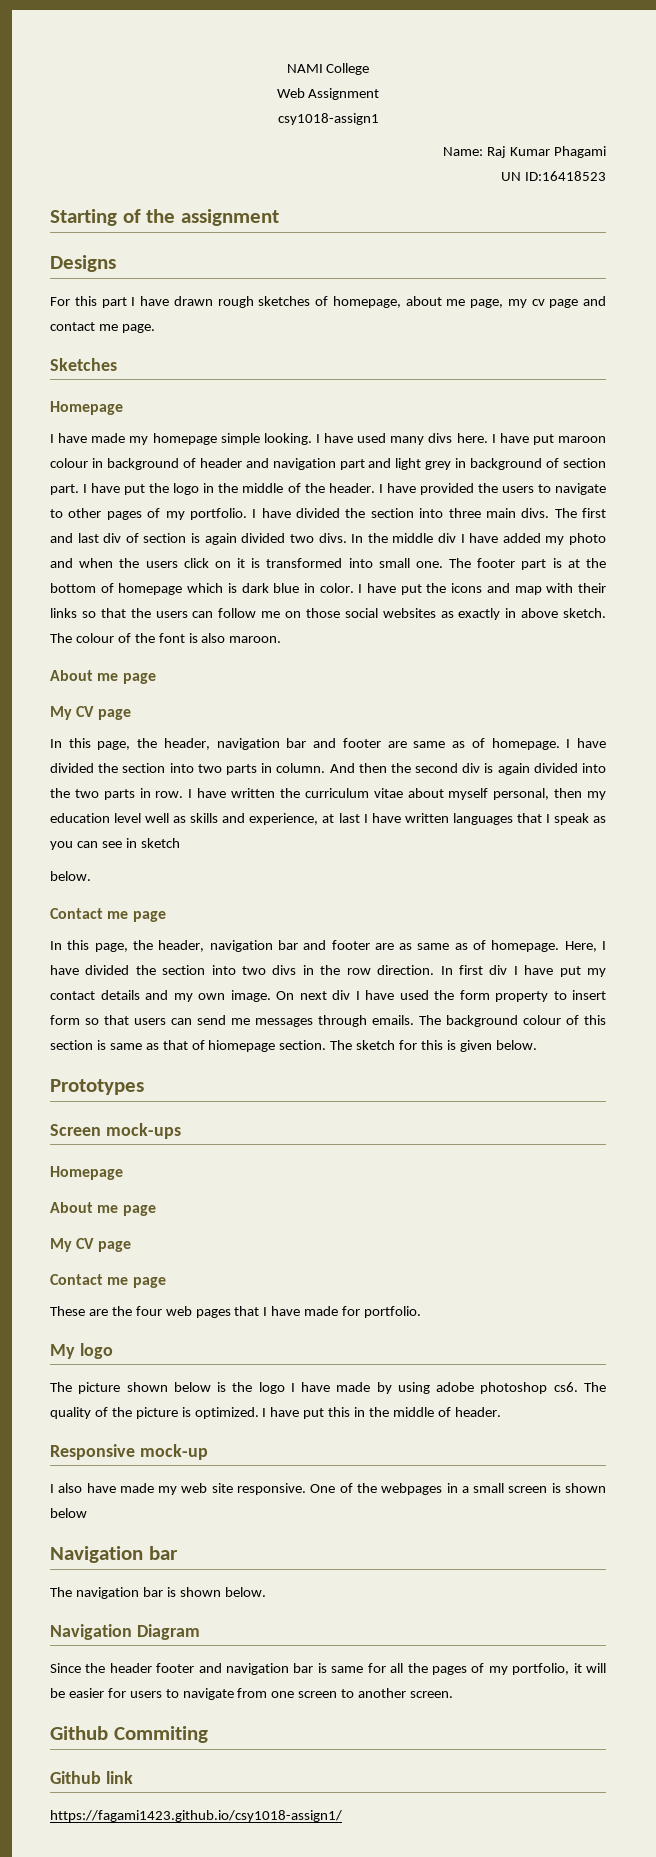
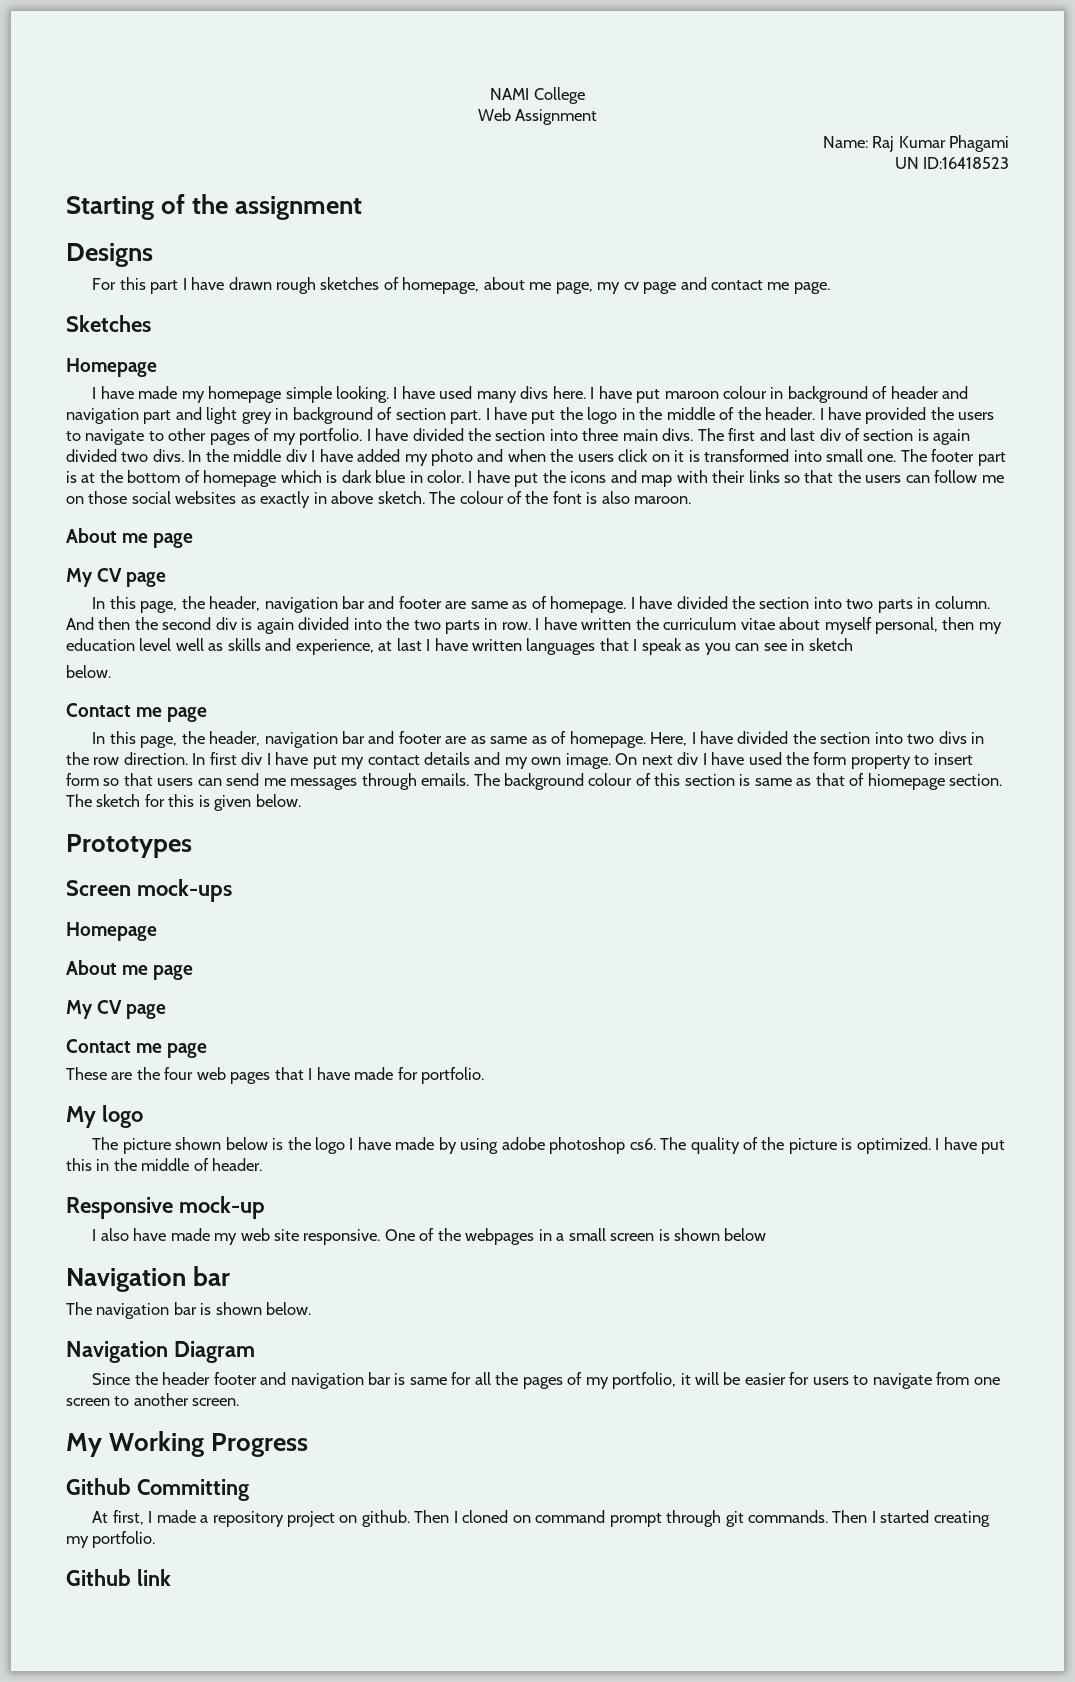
- csy1018-assign1
- Github Commiting
+ My Working Progress
+ Github Committing
+ At first, I made a repository project on github. Then I cloned on command prompt through git commands. Then I started creating my portfolio.
- https://fagami1423.github.io/csy1018-assign1/

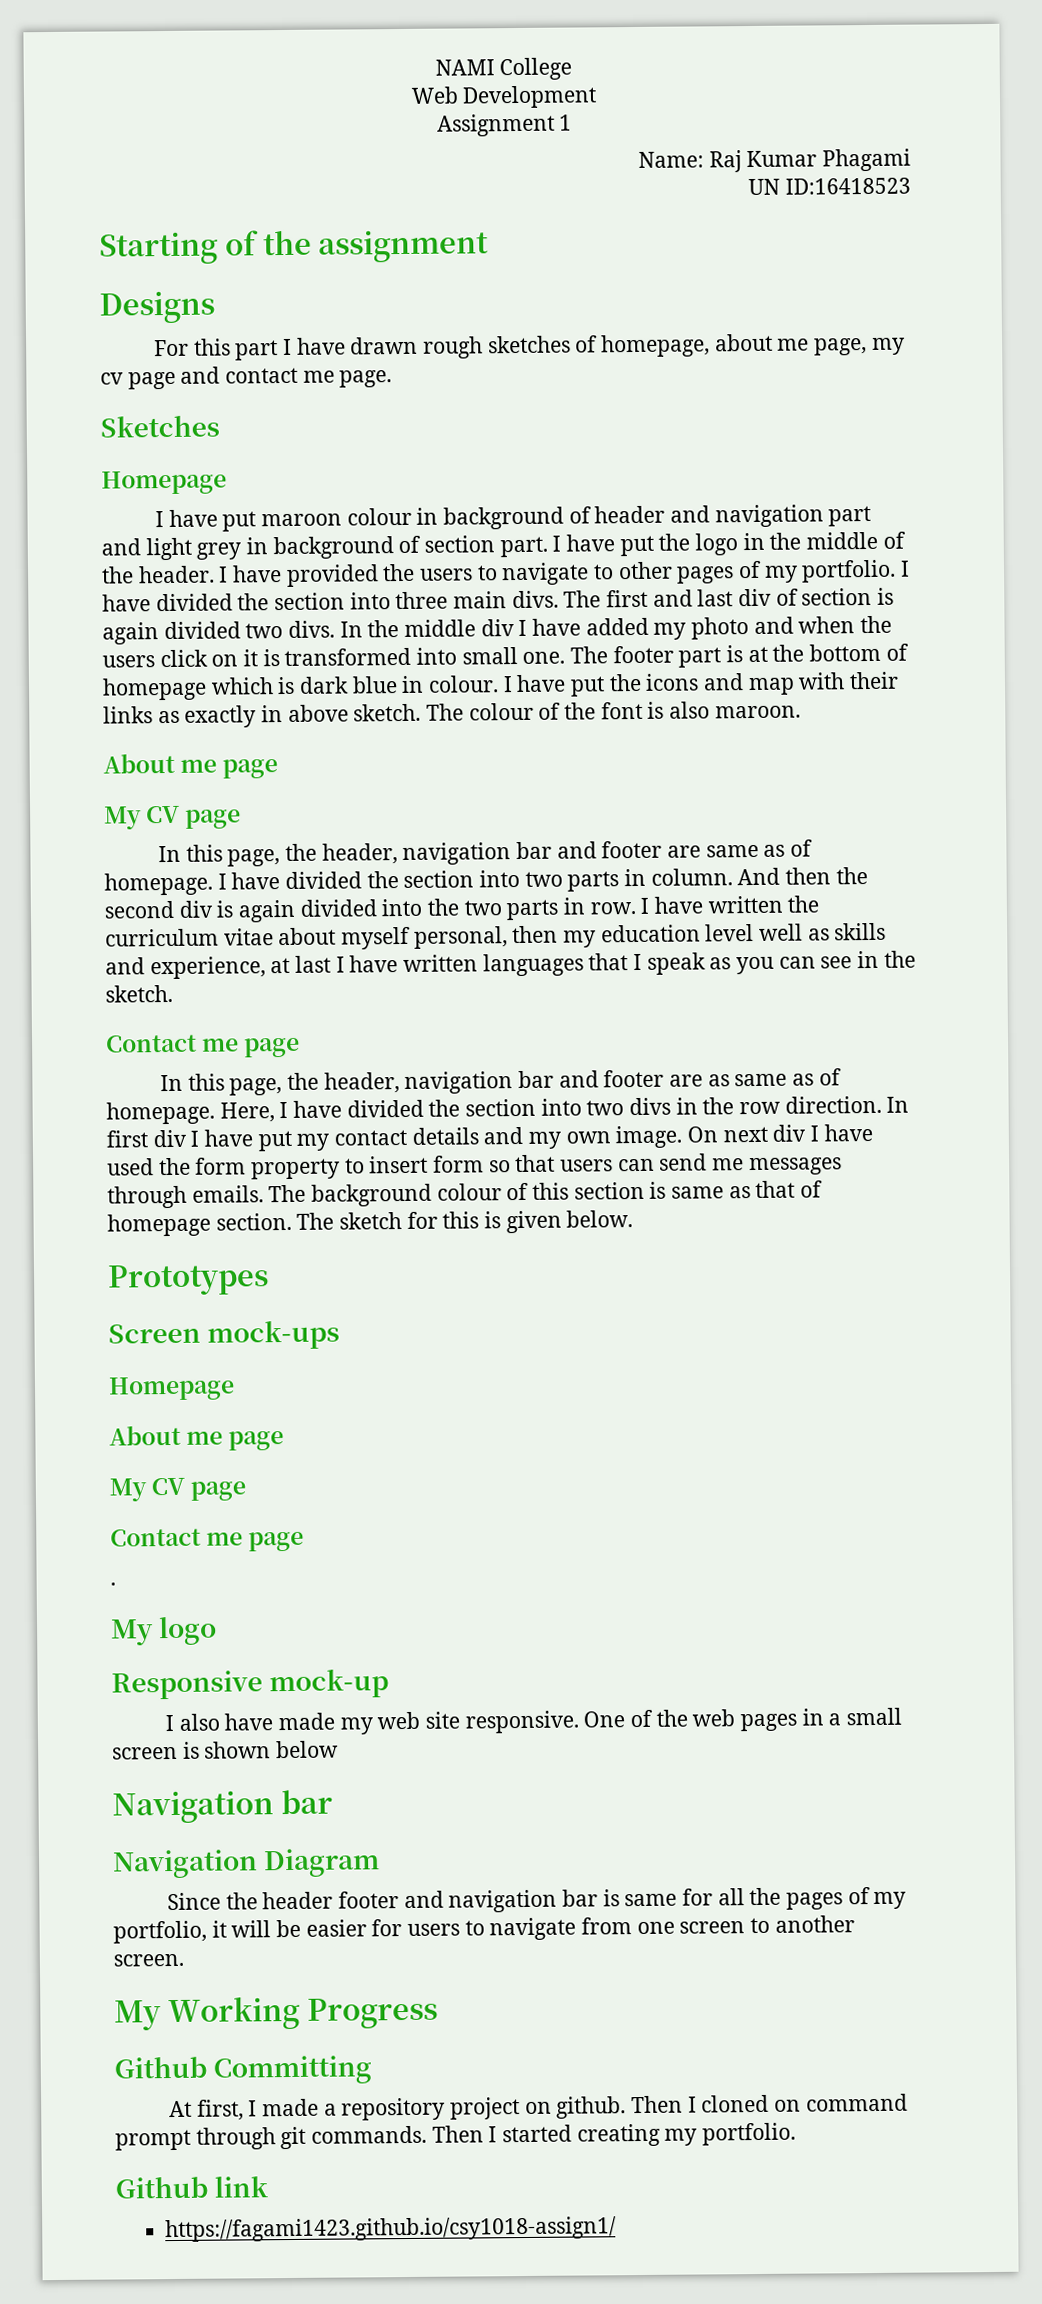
- Web Assignment
+ Web Development
+ Assignment 1
- I have made my homepage simple looking. I have used many divs here. I have put maroon colour in background of header and navigation part and light grey in background of section part.
+ I have put maroon colour in background of header and navigation part and light grey in background of section part.
- The footer part is at the bottom of homepage which is dark blue in color.
+ The footer part is at the bottom of homepage which is dark blue in colour.
- I have put the icons and map with their links so that the users can follow me on those social websites as exactly in above sketch.
+ I have put the icons and map with their links as exactly in above sketch.
- I have written the curriculum vitae about myself personal, then my education level well as skills and experience, at last I have written languages that I speak as you can see in sketch
- below.
+ I have written the curriculum vitae about myself personal, then my education level well as skills and experience, at last I have written languages that I speak as you can see in the sketch.
- The background colour of this section is same as that of hiomepage section.
+ The background colour of this section is same as that of homepage section.
- These are the four web pages that I have made for portfolio.
+ .
  My logo
- The picture shown below is the logo I have made by using adobe photoshop cs6. The quality of the picture is optimized. I have put this in the middle of header.
- One of the webpages in a small screen is shown below
+ One of the web pages in a small screen is shown below
- The navigation bar is shown below.
+ https://fagami1423.github.io/csy1018-assign1/

